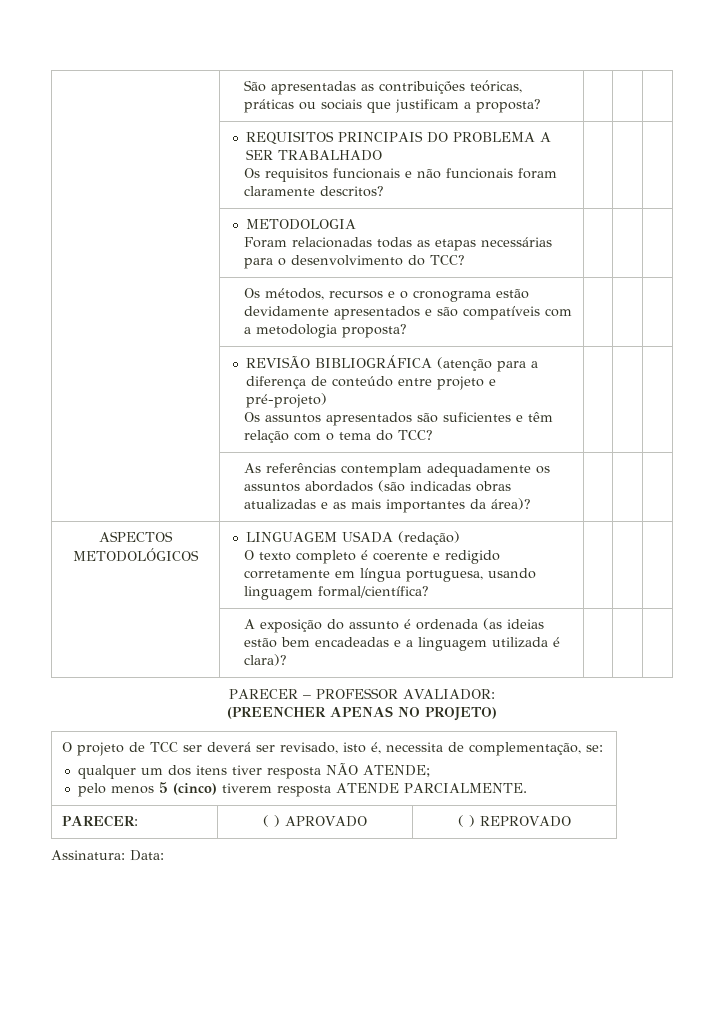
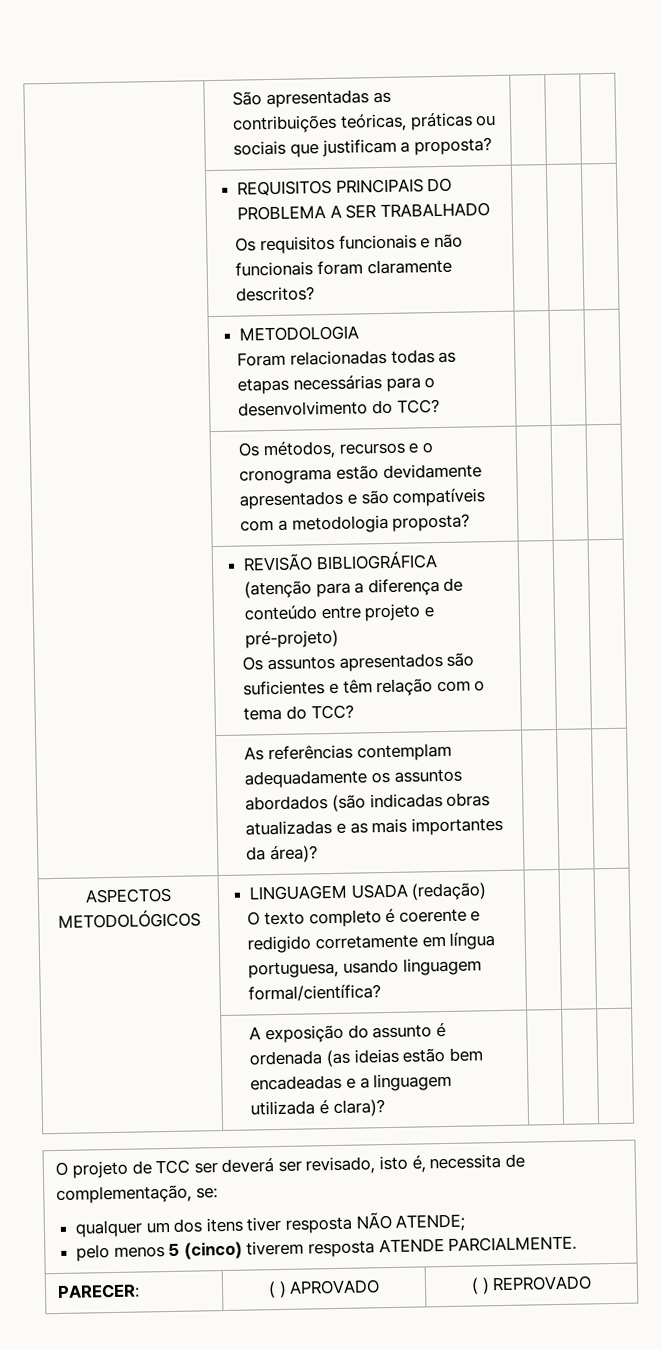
- PARECER – PROFESSOR AVALIADOR:
- (PREENCHER APENAS NO PROJETO)
- Assinatura: Data:

